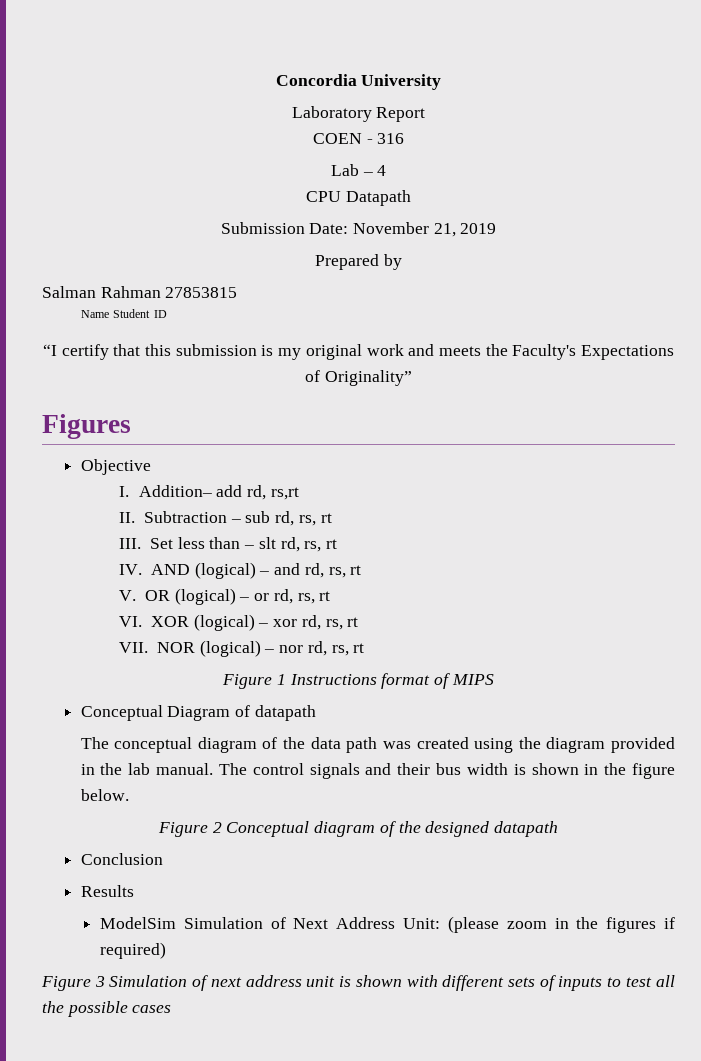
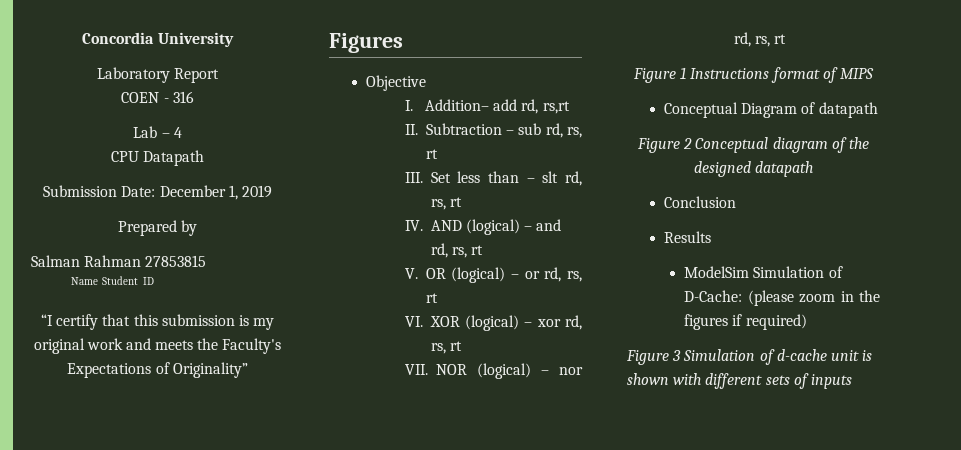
- Submission Date: November 21, 2019
+ Submission Date: December 1, 2019
- The conceptual diagram of the data path was created using the diagram provided in the lab manual. The control signals and their bus width is shown in the figure below.
- ModelSim Simulation of Next Address Unit: (please zoom in the figures if required)
+ ModelSim Simulation of D-Cache: (please zoom in the figures if required)
- Figure 3 Simulation of next address unit is shown with different sets of inputs to test all the possible cases
+ Figure 3 Simulation of d-cache unit is shown with different sets of inputs

